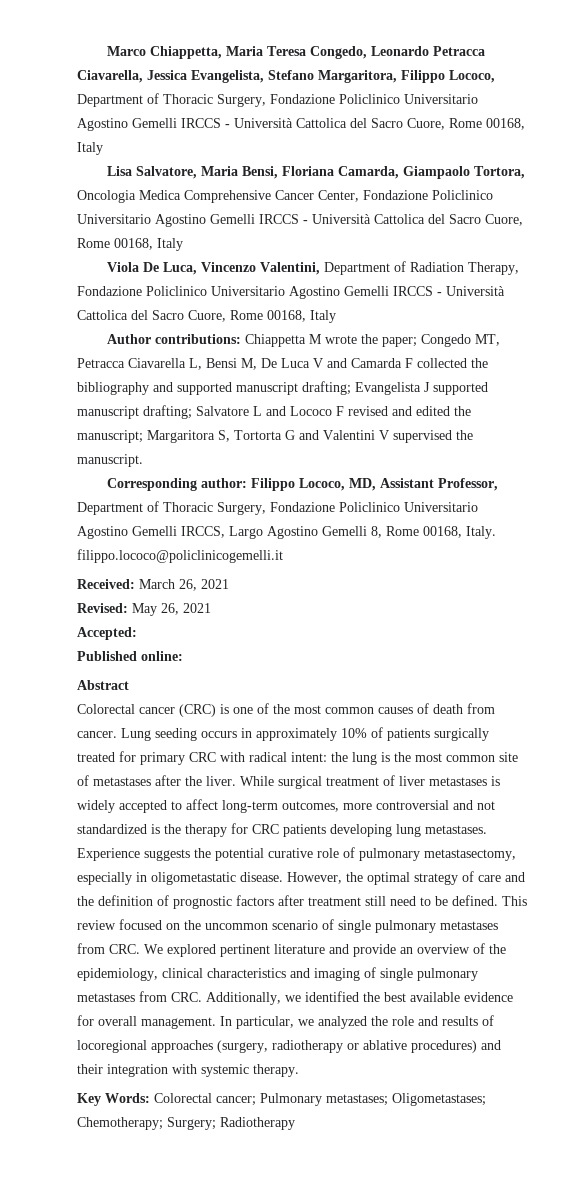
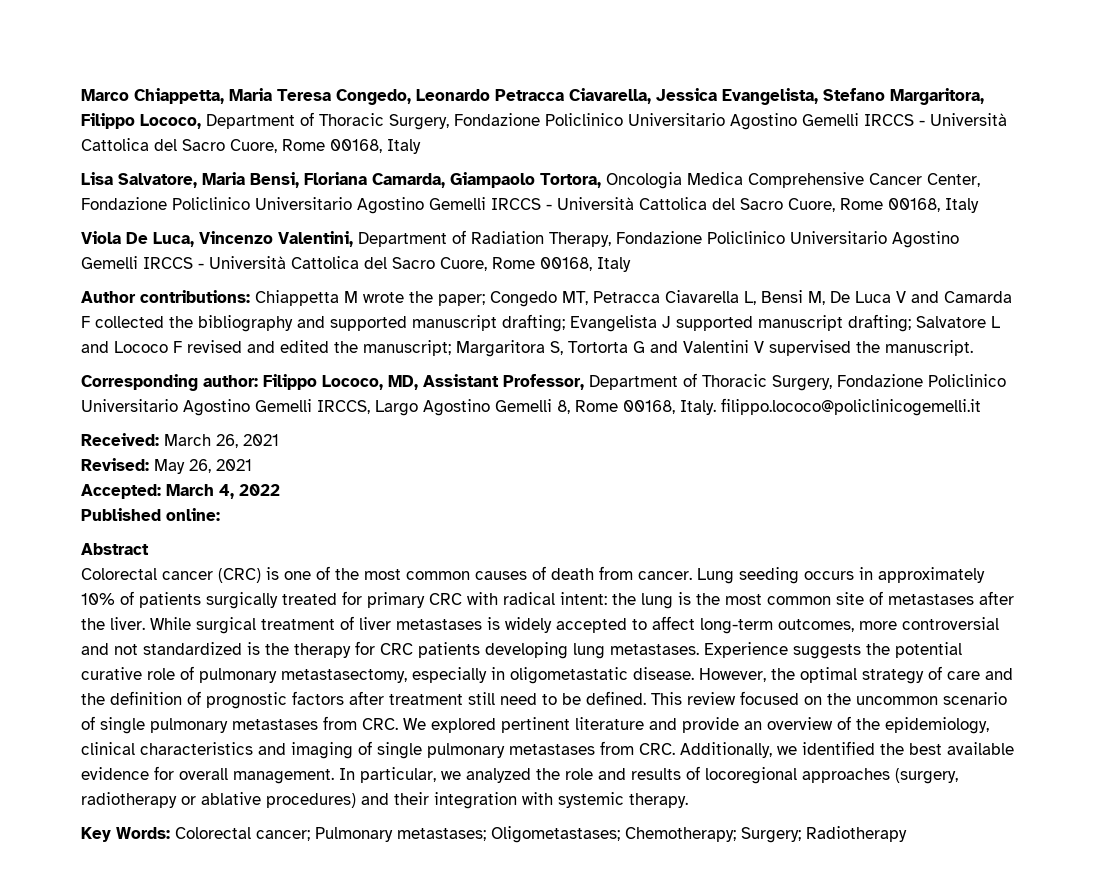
- Accepted:
+ Accepted: March 4, 2022

